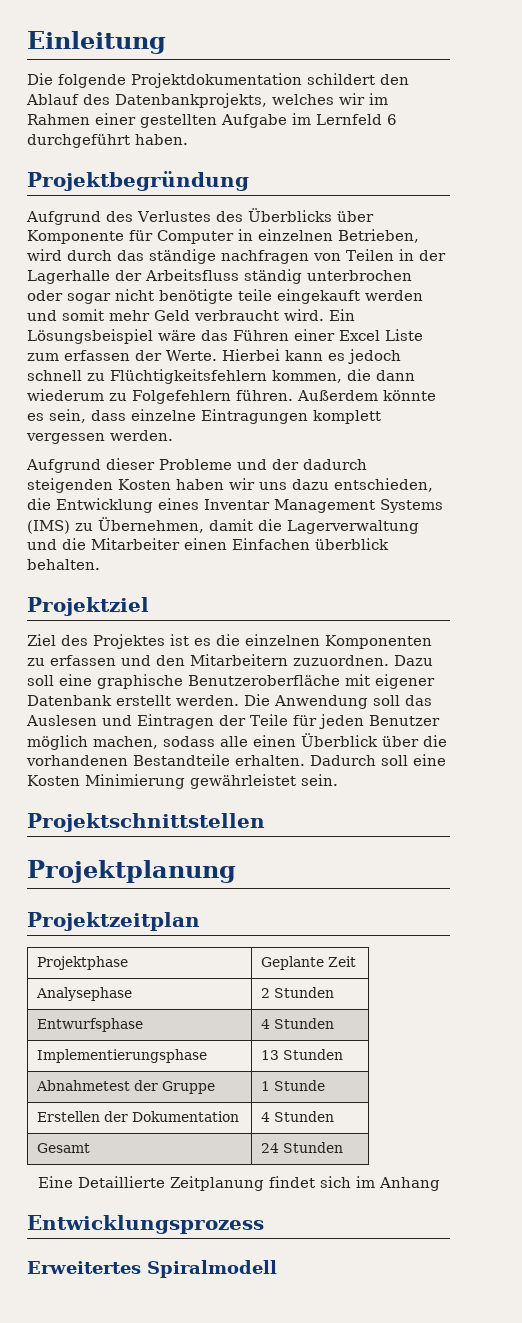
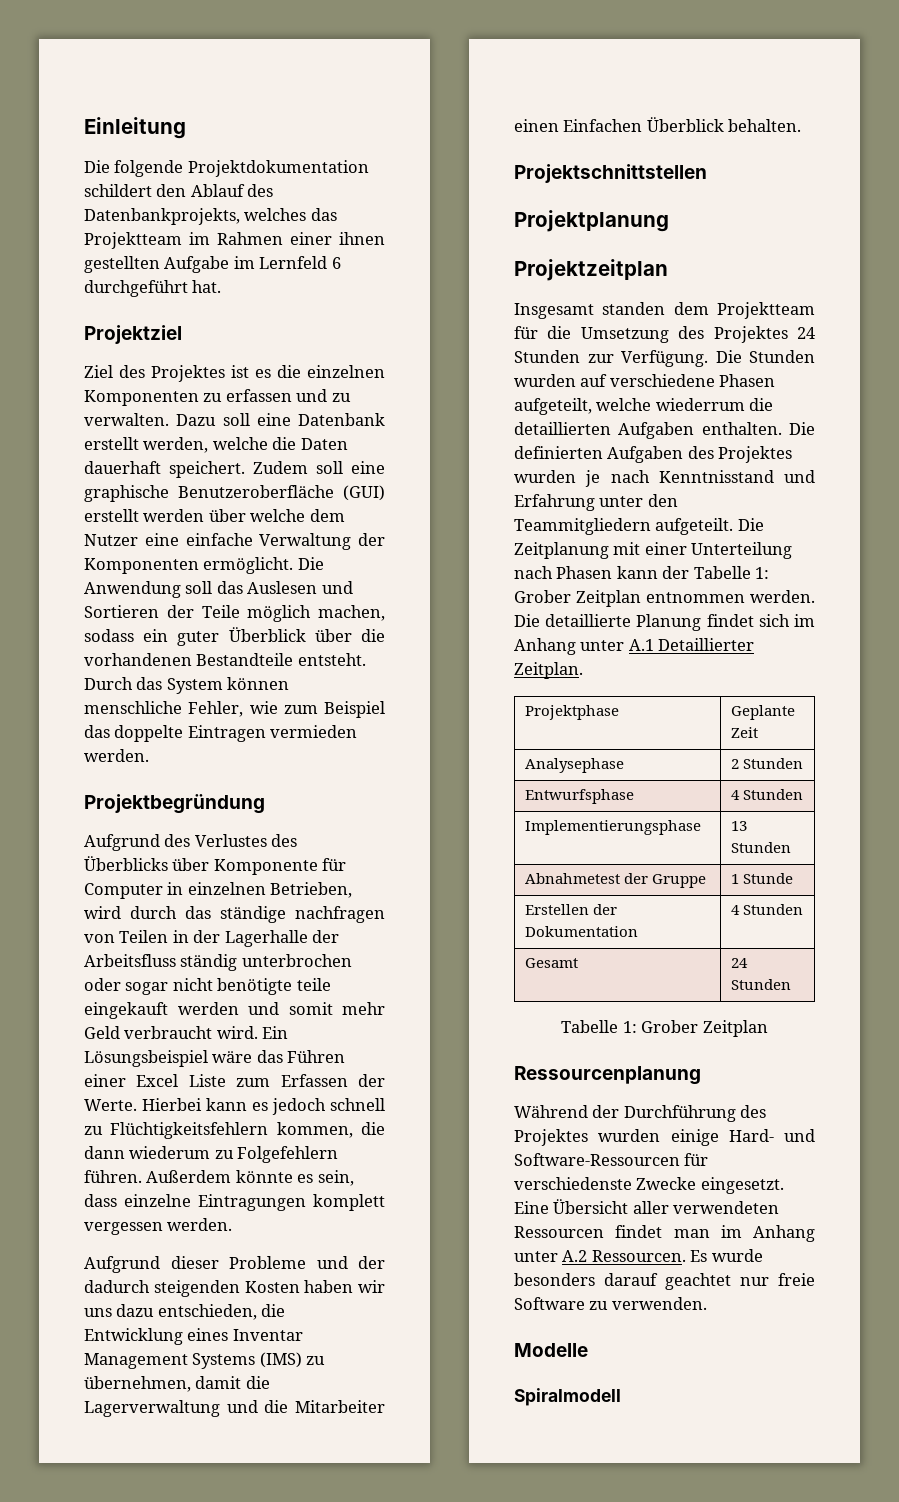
- Die folgende Projektdokumentation schildert den Ablauf des Datenbankprojekts, welches wir im Rahmen einer gestellten Aufgabe im Lernfeld 6 durchgeführt haben.
+ Die folgende Projektdokumentation schildert den Ablauf des Datenbankprojekts, welches das Projektteam im Rahmen einer ihnen gestellten Aufgabe im Lernfeld 6 durchgeführt hat.
+ Projektziel
+ Ziel des Projektes ist es die einzelnen Komponenten zu erfassen und zu verwalten. Dazu soll eine Datenbank erstellt werden, welche die Daten dauerhaft speichert. Zudem soll eine graphische Benutzeroberfläche (GUI) erstellt werden über welche dem Nutzer eine einfache Verwaltung der Komponenten ermöglicht. Die Anwendung soll das Auslesen und Sortieren der Teile möglich machen, sodass ein guter Überblick über die vorhandenen Bestandteile entsteht. Durch das System können menschliche Fehler, wie zum Beispiel das doppelte Eintragen vermieden werden.
- Ein Lösungsbeispiel wäre das Führen einer Excel Liste zum erfassen der Werte.
+ Ein Lösungsbeispiel wäre das Führen einer Excel Liste zum Erfassen der Werte.
- Aufgrund dieser Probleme und der dadurch steigenden Kosten haben wir uns dazu entschieden, die Entwicklung eines Inventar Management Systems (IMS) zu Übernehmen, damit die Lagerverwaltung und die Mitarbeiter einen Einfachen überblick behalten.
+ Aufgrund dieser Probleme und der dadurch steigenden Kosten haben wir uns dazu entschieden, die Entwicklung eines Inventar Management Systems (IMS) zu übernehmen, damit die Lagerverwaltung und die Mitarbeiter einen Einfachen Überblick behalten.
- Projektziel
- Ziel des Projektes ist es die einzelnen Komponenten zu erfassen und den Mitarbeitern zuzuordnen. Dazu soll eine graphische Benutzeroberfläche mit eigener Datenbank erstellt werden. Die Anwendung soll das Auslesen und Eintragen der Teile für jeden Benutzer möglich machen, sodass alle einen Überblick über die vorhandenen Bestandteile erhalten. Dadurch soll eine Kosten Minimierung gewährleistet sein.
  Projektschnittstellen
  Projektplanung
  Projektzeitplan
+ Insgesamt standen dem Projektteam für die Umsetzung des Projektes 24 Stunden zur Verfügung. Die Stunden wurden auf verschiedene Phasen aufgeteilt, welche wiederrum die detaillierten Aufgaben enthalten. Die definierten Aufgaben des Projektes wurden je nach Kenntnisstand und Erfahrung unter den Teammitgliedern aufgeteilt. Die Zeitplanung mit einer Unterteilung nach Phasen kann der Tabelle 1: Grober Zeitplan entnommen werden. Die detaillierte Planung findet sich im Anhang unter A.1 Detaillierter Zeitplan.
  Gesamt | 24 Stunden
- Eine Detaillierte Zeitplanung findet sich im Anhang
- Entwicklungsprozess
- Erweitertes Spiralmodell
+ Tabelle 1: Grober Zeitplan
+ Ressourcenplanung
+ Während der Durchführung des Projektes wurden einige Hard- und Software-Ressourcen für verschiedenste Zwecke eingesetzt. Eine Übersicht aller verwendeten Ressourcen findet man im Anhang unter A.2 Ressourcen. Es wurde besonders darauf geachtet nur freie Software zu verwenden.
+ Modelle
+ Spiralmodell

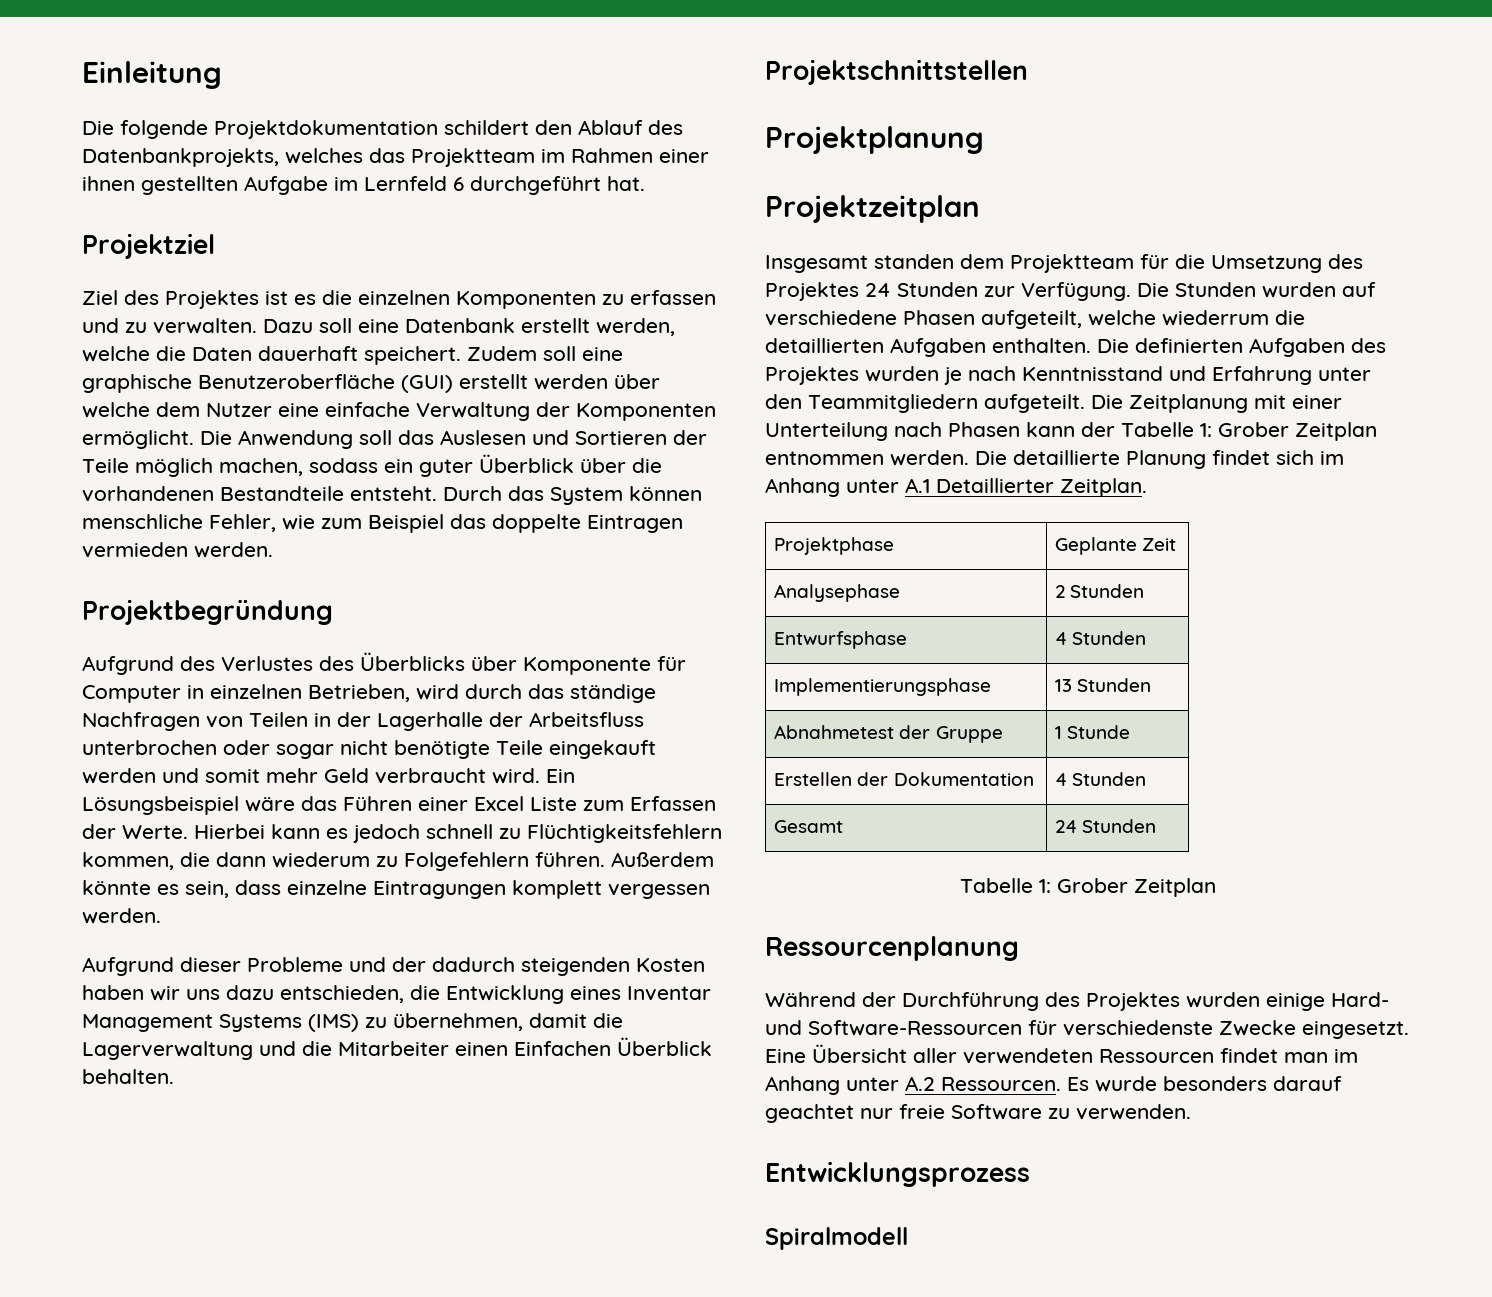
- Aufgrund des Verlustes des Überblicks über Komponente für Computer in einzelnen Betrieben, wird durch das ständige nachfragen von Teilen in der Lagerhalle der Arbeitsfluss ständig unterbrochen oder sogar nicht benötigte teile eingekauft werden und somit mehr Geld verbraucht wird.
+ Aufgrund des Verlustes des Überblicks über Komponente für Computer in einzelnen Betrieben, wird durch das ständige Nachfragen von Teilen in der Lagerhalle der Arbeitsfluss unterbrochen oder sogar nicht benötigte Teile eingekauft werden und somit mehr Geld verbraucht wird.
- Modelle
+ Entwicklungsprozess

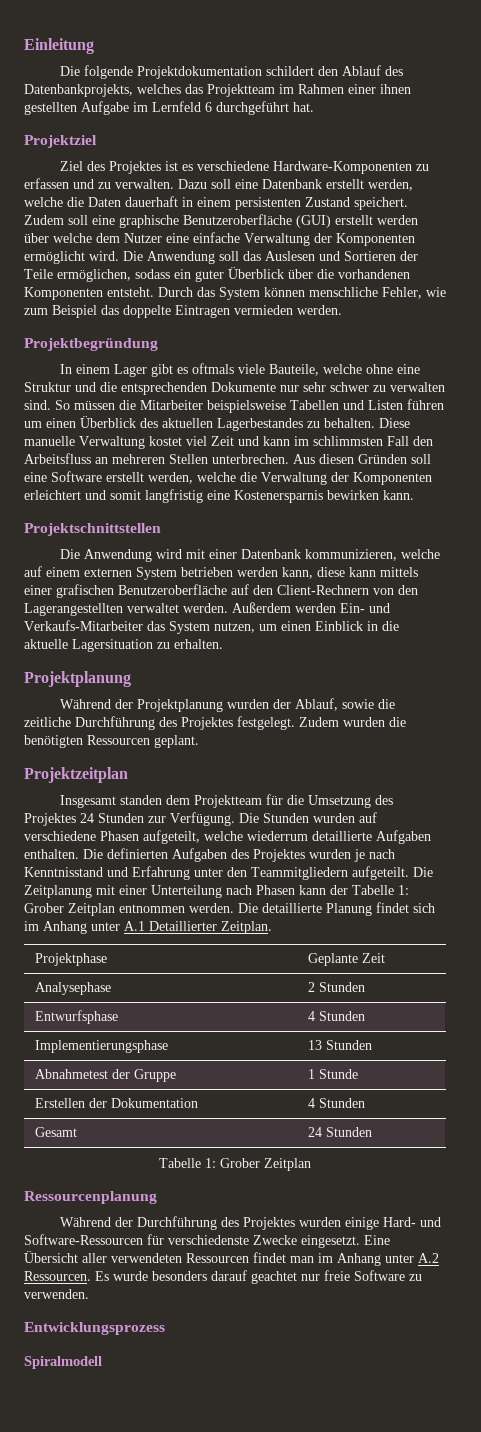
- Ziel des Projektes ist es die einzelnen Komponenten zu erfassen und zu verwalten.
+ Ziel des Projektes ist es verschiedene Hardware-Komponenten zu erfassen und zu verwalten.
- Dazu soll eine Datenbank erstellt werden, welche die Daten dauerhaft speichert.
+ Dazu soll eine Datenbank erstellt werden, welche die Daten dauerhaft in einem persistenten Zustand speichert.
- Zudem soll eine graphische Benutzeroberfläche (GUI) erstellt werden über welche dem Nutzer eine einfache Verwaltung der Komponenten ermöglicht.
+ Zudem soll eine graphische Benutzeroberfläche (GUI) erstellt werden über welche dem Nutzer eine einfache Verwaltung der Komponenten ermöglicht wird.
- Die Anwendung soll das Auslesen und Sortieren der Teile möglich machen, sodass ein guter Überblick über die vorhandenen Bestandteile entsteht.
+ Die Anwendung soll das Auslesen und Sortieren der Teile ermöglichen, sodass ein guter Überblick über die vorhandenen Komponenten entsteht.
- Aufgrund des Verlustes des Überblicks über Komponente für Computer in einzelnen Betrieben, wird durch das ständige Nachfragen von Teilen in der Lagerhalle der Arbeitsfluss unterbrochen oder sogar nicht benötigte Teile eingekauft werden und somit mehr Geld verbraucht wird. Ein Lösungsbeispiel wäre das Führen einer Excel Liste zum Erfassen der Werte. Hierbei kann es jedoch schnell zu Flüchtigkeitsfehlern kommen, die dann wiederum zu Folgefehlern führen. Außerdem könnte es sein, dass einzelne Eintragungen komplett vergessen werden.
- Aufgrund dieser Probleme und der dadurch steigenden Kosten haben wir uns dazu entschieden, die Entwicklung eines Inventar Management Systems (IMS) zu übernehmen, damit die Lagerverwaltung und die Mitarbeiter einen Einfachen Überblick behalten.
+ In einem Lager gibt es oftmals viele Bauteile, welche ohne eine Struktur und die entsprechenden Dokumente nur sehr schwer zu verwalten sind. So müssen die Mitarbeiter beispielsweise Tabellen und Listen führen um einen Überblick des aktuellen Lagerbestandes zu behalten. Diese manuelle Verwaltung kostet viel Zeit und kann im schlimmsten Fall den Arbeitsfluss an mehreren Stellen unterbrechen. Aus diesen Gründen soll eine Software erstellt werden, welche die Verwaltung der Komponenten erleichtert und somit langfristig eine Kostenersparnis bewirken kann.
  Projektschnittstellen
+ Die Anwendung wird mit einer Datenbank kommunizieren, welche auf einem externen System betrieben werden kann, diese kann mittels einer grafischen Benutzeroberfläche auf den Client-Rechnern von den Lagerangestellten verwaltet werden. Außerdem werden Ein- und Verkaufs-Mitarbeiter das System nutzen, um einen Einblick in die aktuelle Lagersituation zu erhalten.
  Projektplanung
+ Während der Projektplanung wurden der Ablauf, sowie die zeitliche Durchführung des Projektes festgelegt. Zudem wurden die benötigten Ressourcen geplant.
- Die Stunden wurden auf verschiedene Phasen aufgeteilt, welche wiederrum die detaillierten Aufgaben enthalten.
+ Die Stunden wurden auf verschiedene Phasen aufgeteilt, welche wiederrum detaillierte Aufgaben enthalten.

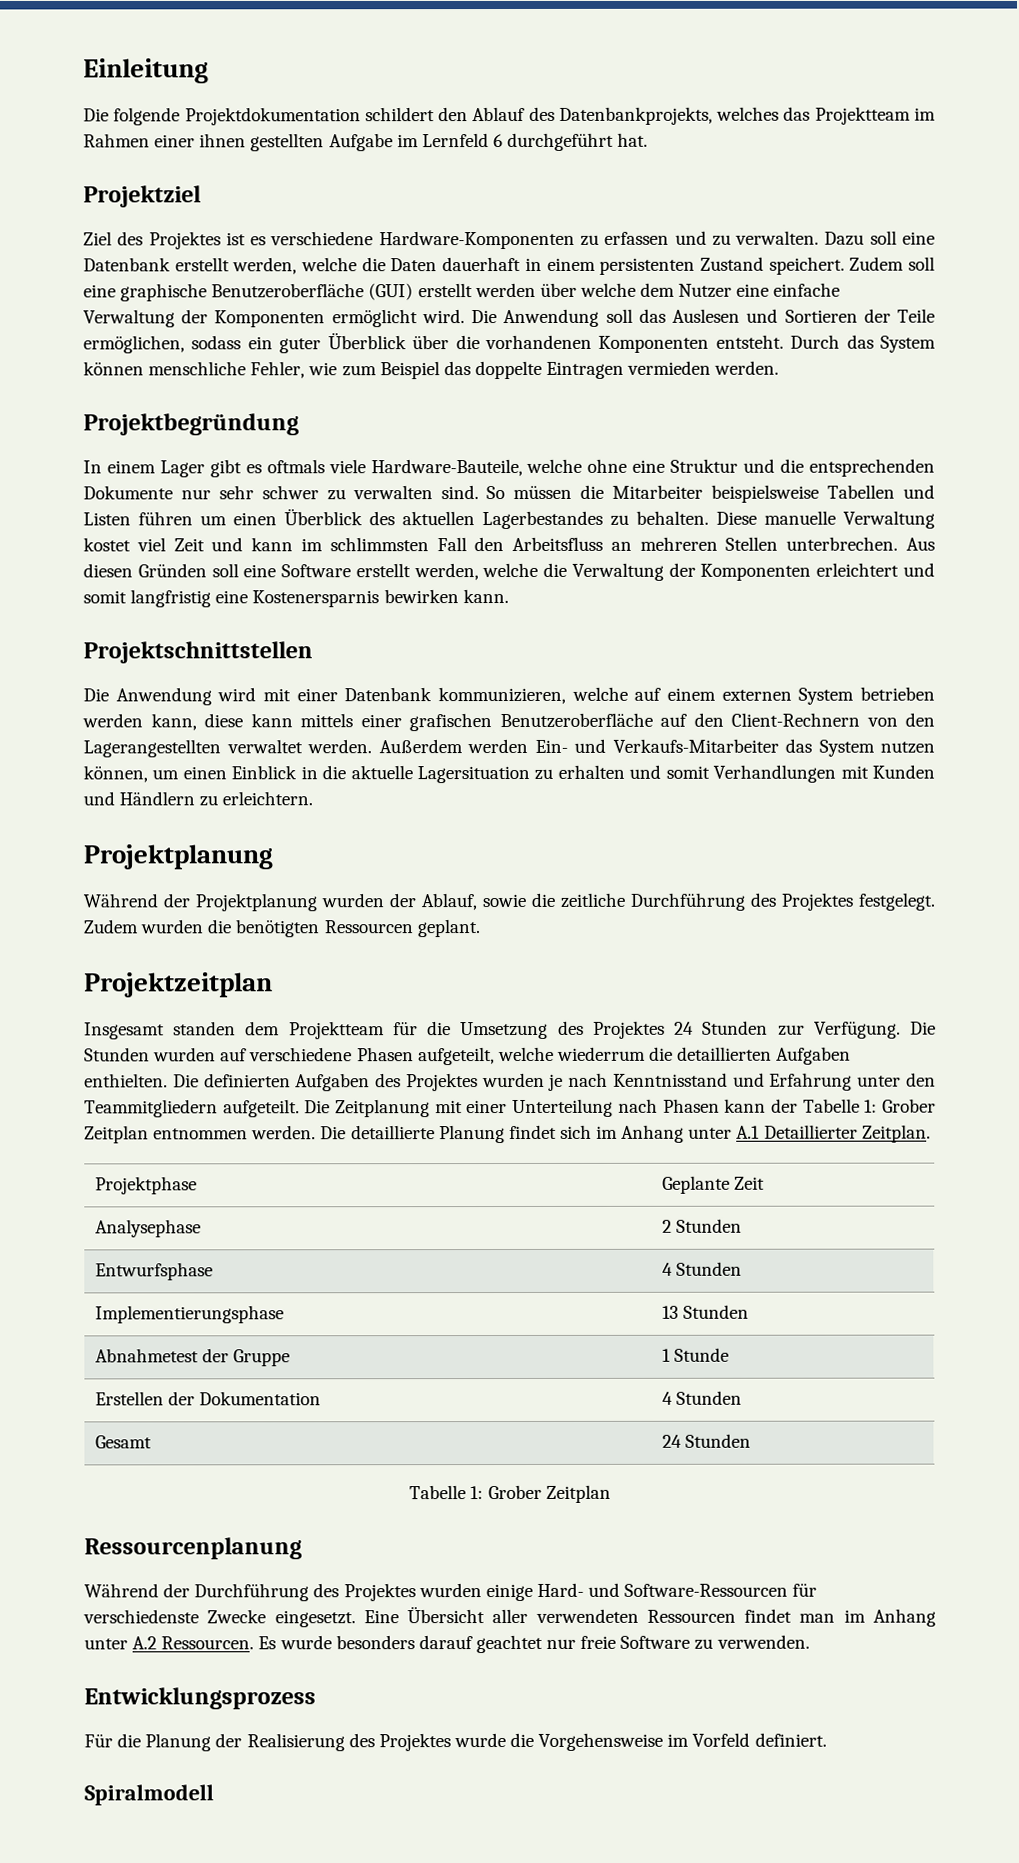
- In einem Lager gibt es oftmals viele Bauteile, welche ohne eine Struktur und die entsprechenden Dokumente nur sehr schwer zu verwalten sind.
+ In einem Lager gibt es oftmals viele Hardware-Bauteile, welche ohne eine Struktur und die entsprechenden Dokumente nur sehr schwer zu verwalten sind.
- Außerdem werden Ein- und Verkaufs-Mitarbeiter das System nutzen, um einen Einblick in die aktuelle Lagersituation zu erhalten.
+ Außerdem werden Ein- und Verkaufs-Mitarbeiter das System nutzen können, um einen Einblick in die aktuelle Lagersituation zu erhalten und somit Verhandlungen mit Kunden und Händlern zu erleichtern.
- Die Stunden wurden auf verschiedene Phasen aufgeteilt, welche wiederrum detaillierte Aufgaben enthalten.
+ Die Stunden wurden auf verschiedene Phasen aufgeteilt, welche wiederrum die detaillierten Aufgaben enthielten.
+ Für die Planung der Realisierung des Projektes wurde die Vorgehensweise im Vorfeld definiert.

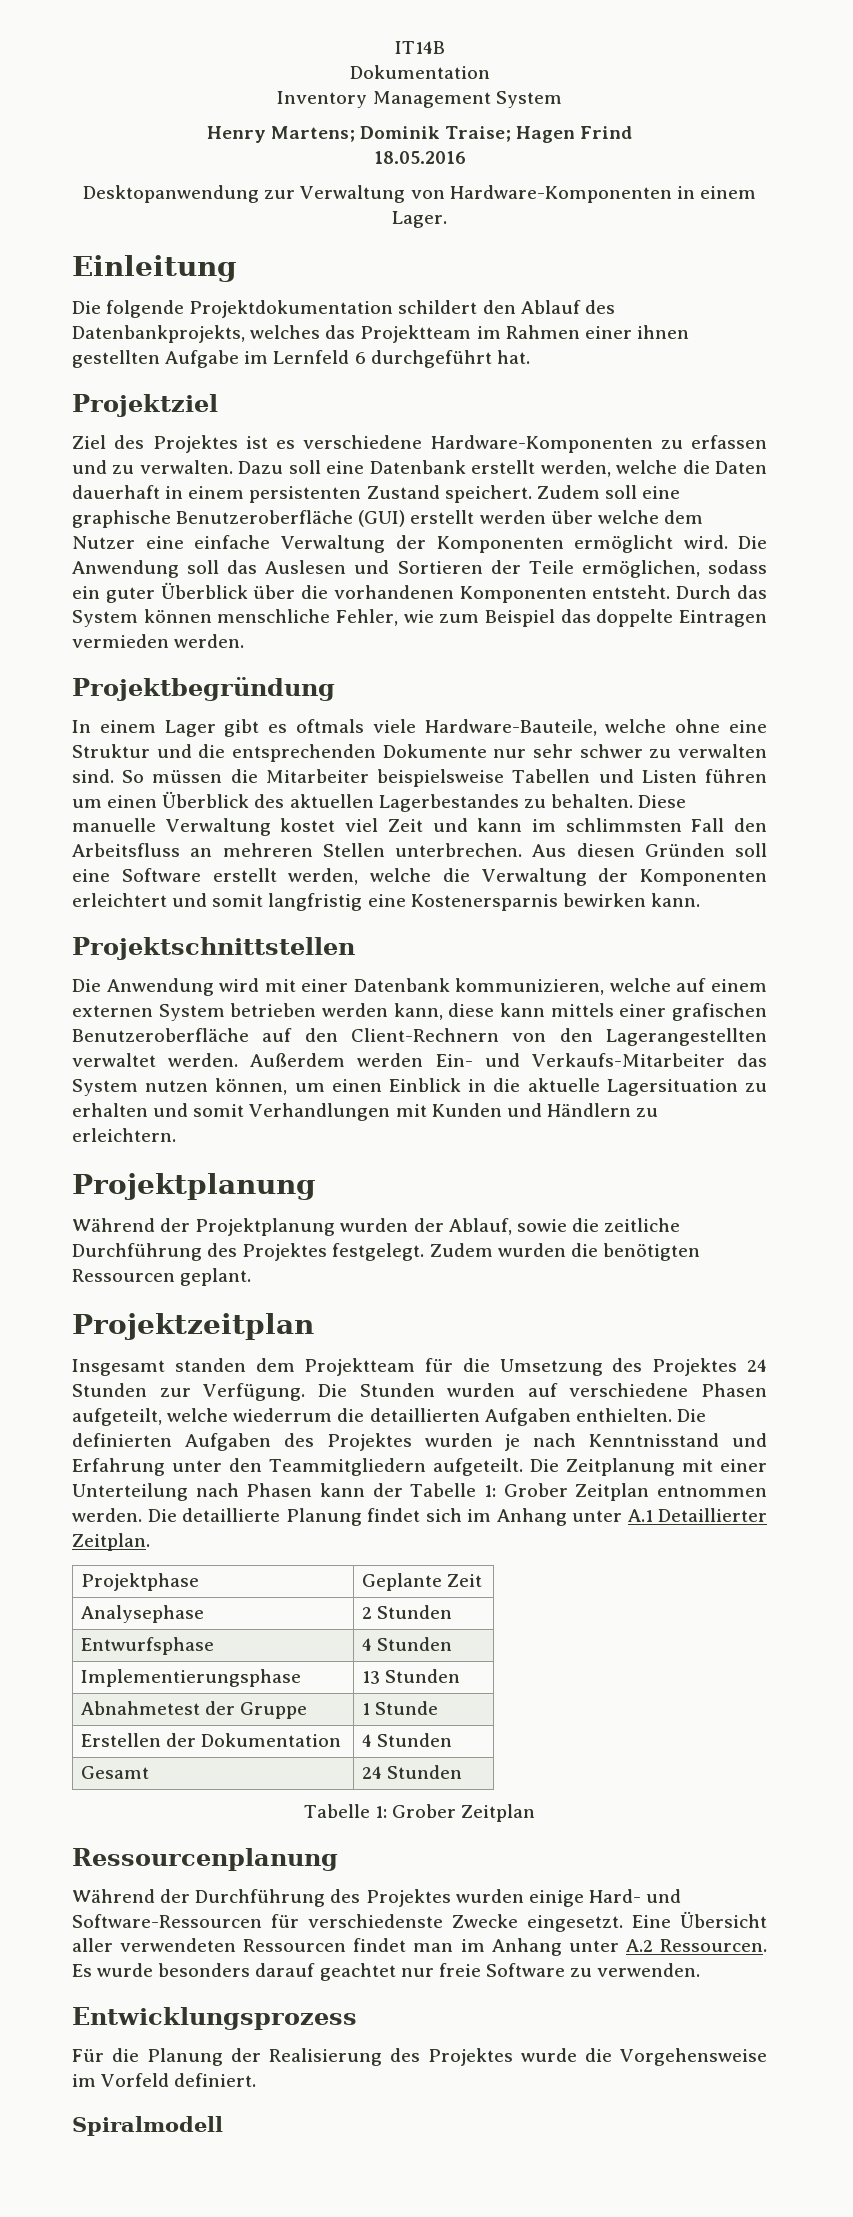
+ IT14B
+ Dokumentation
+ Inventory Management System
+ Henry Martens; Dominik Traise; Hagen Frind
+ 18.05.2016
+ Desktopanwendung zur Verwaltung von Hardware-Komponenten in einem Lager.

